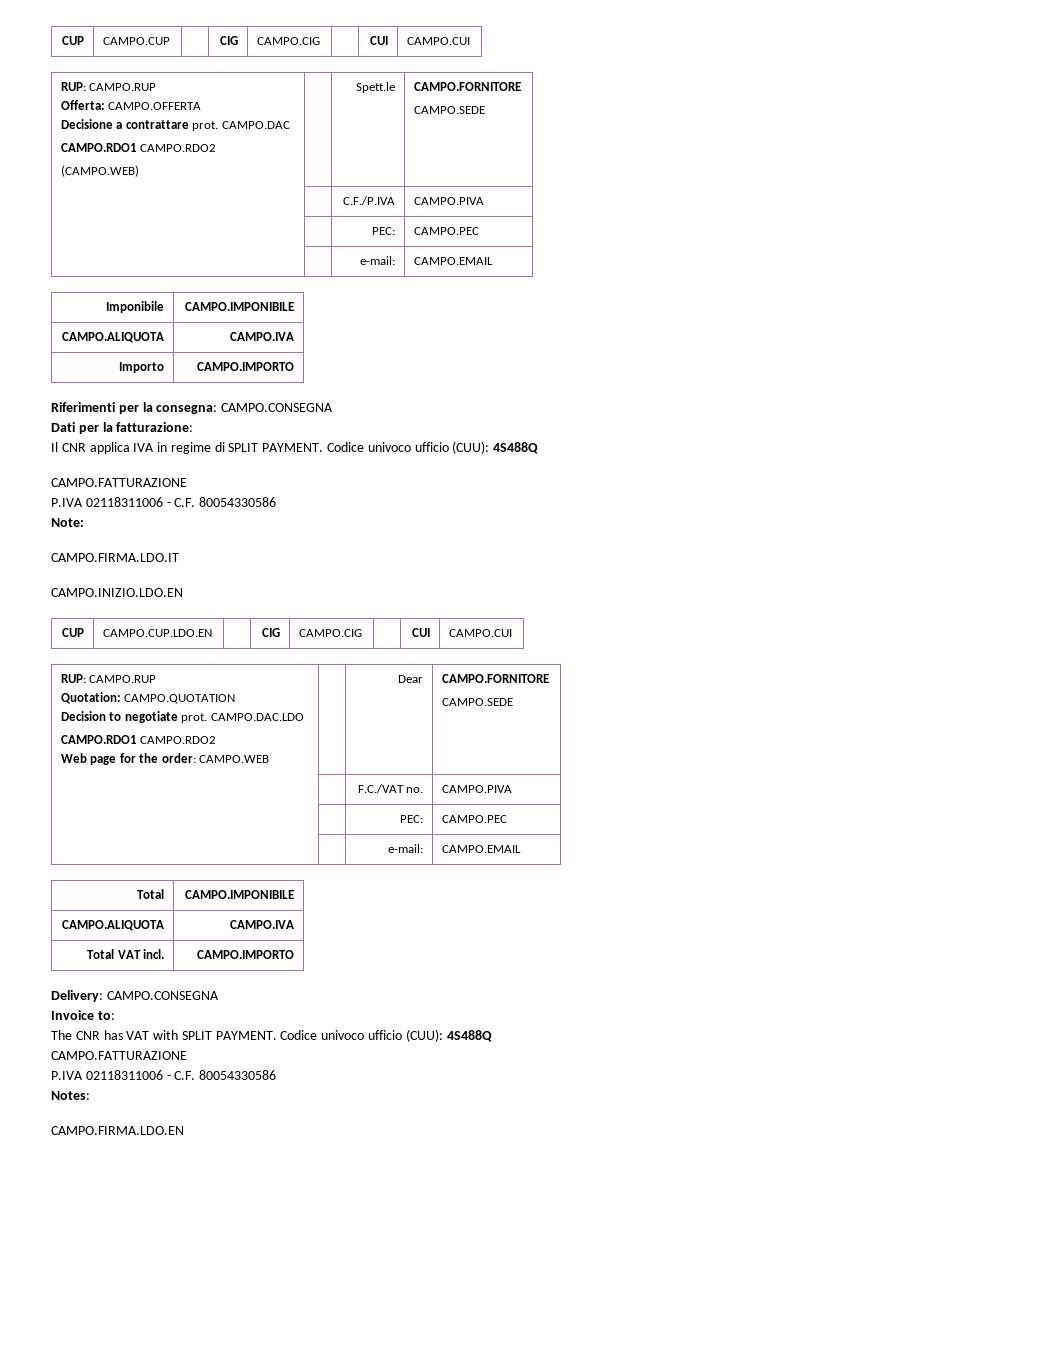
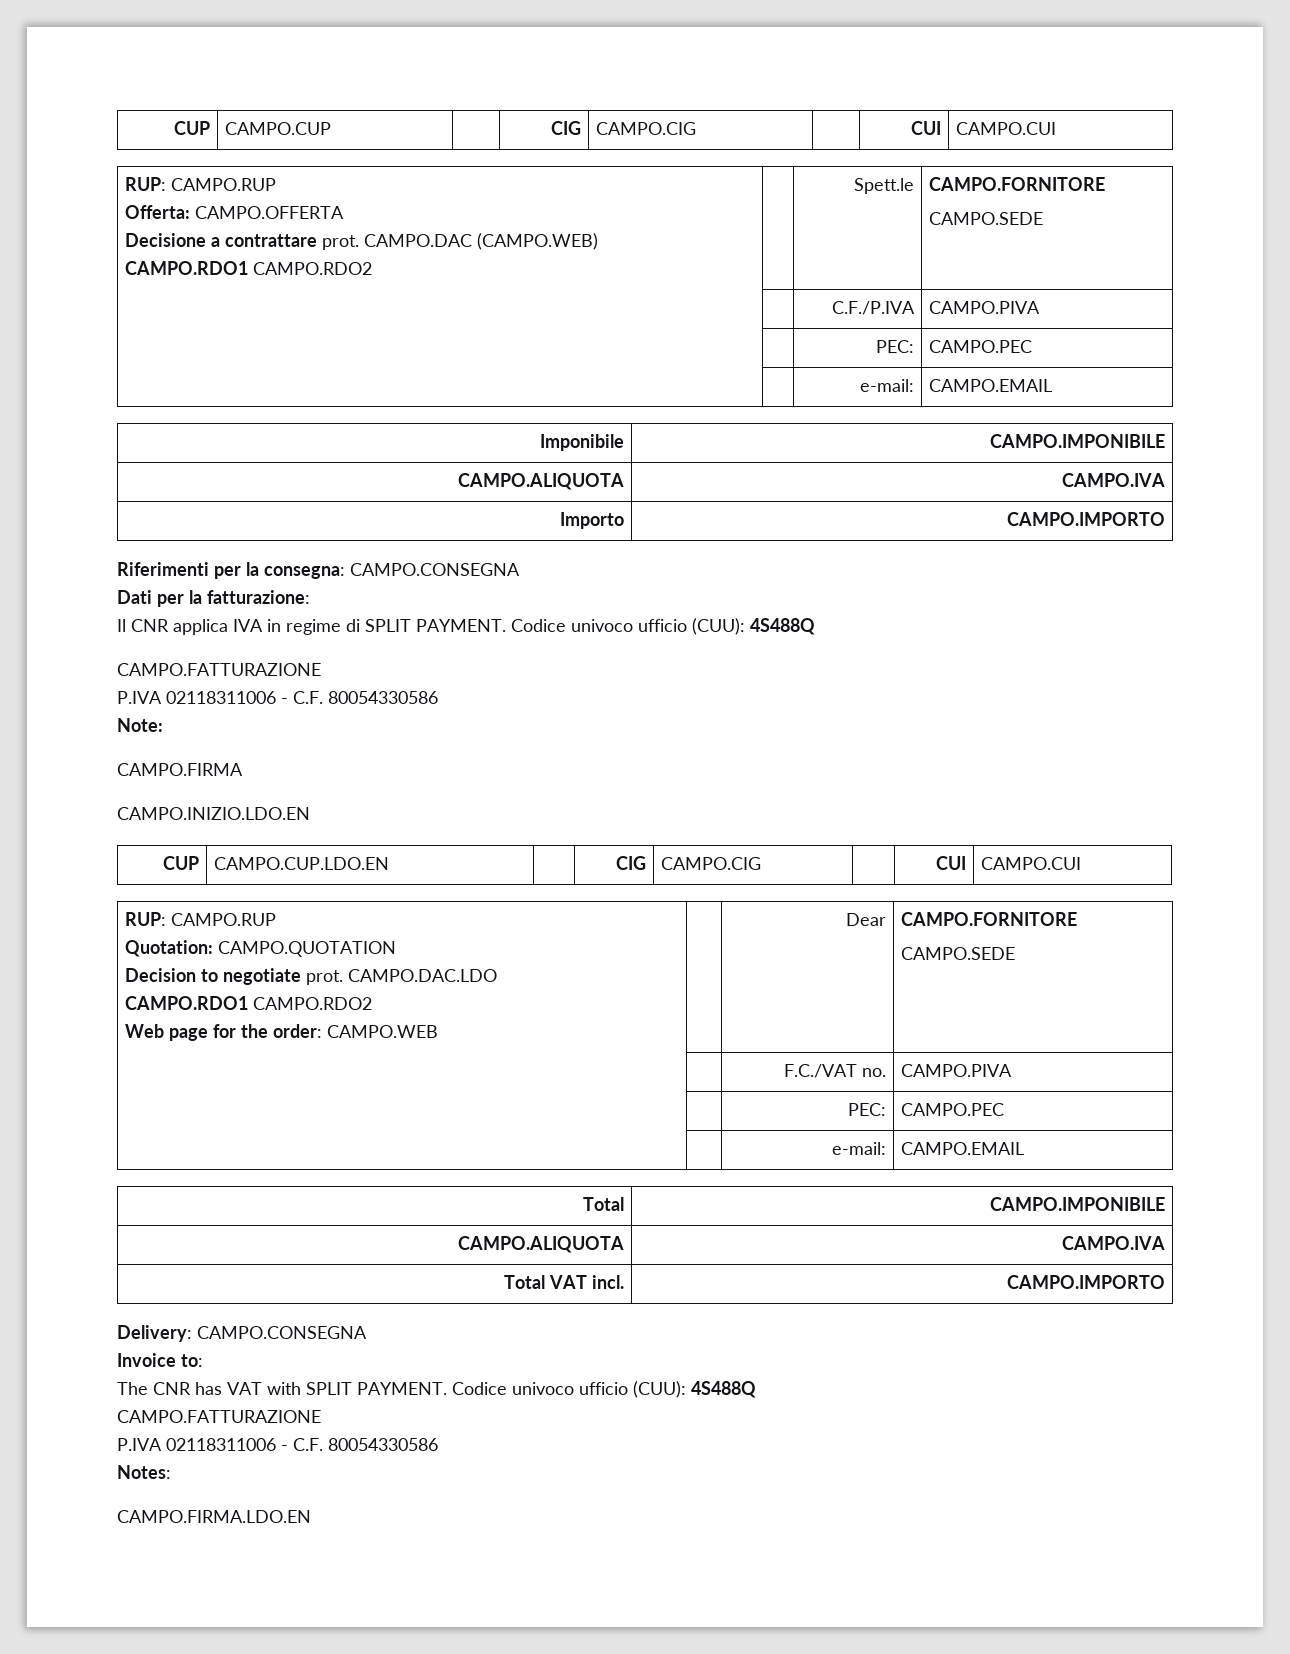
  CUP | CAMPO.CUP | | CIG | CAMPO.CIG | | CUI | CAMPO.CUI
  RUP: CAMPO.RUP
  Offerta: CAMPO.OFFERTA
- Decisione a contrattare prot. CAMPO.DAC
- CAMPO.RDO1 CAMPO.RDO2
- (CAMPO.WEB) | | Spett.le | CAMPO.FORNITORE
+ Decisione a contrattare prot. CAMPO.DAC (CAMPO.WEB)
+ CAMPO.RDO1 CAMPO.RDO2 | | Spett.le | CAMPO.FORNITORE
- CAMPO.FIRMA.LDO.IT
+ CAMPO.FIRMA

